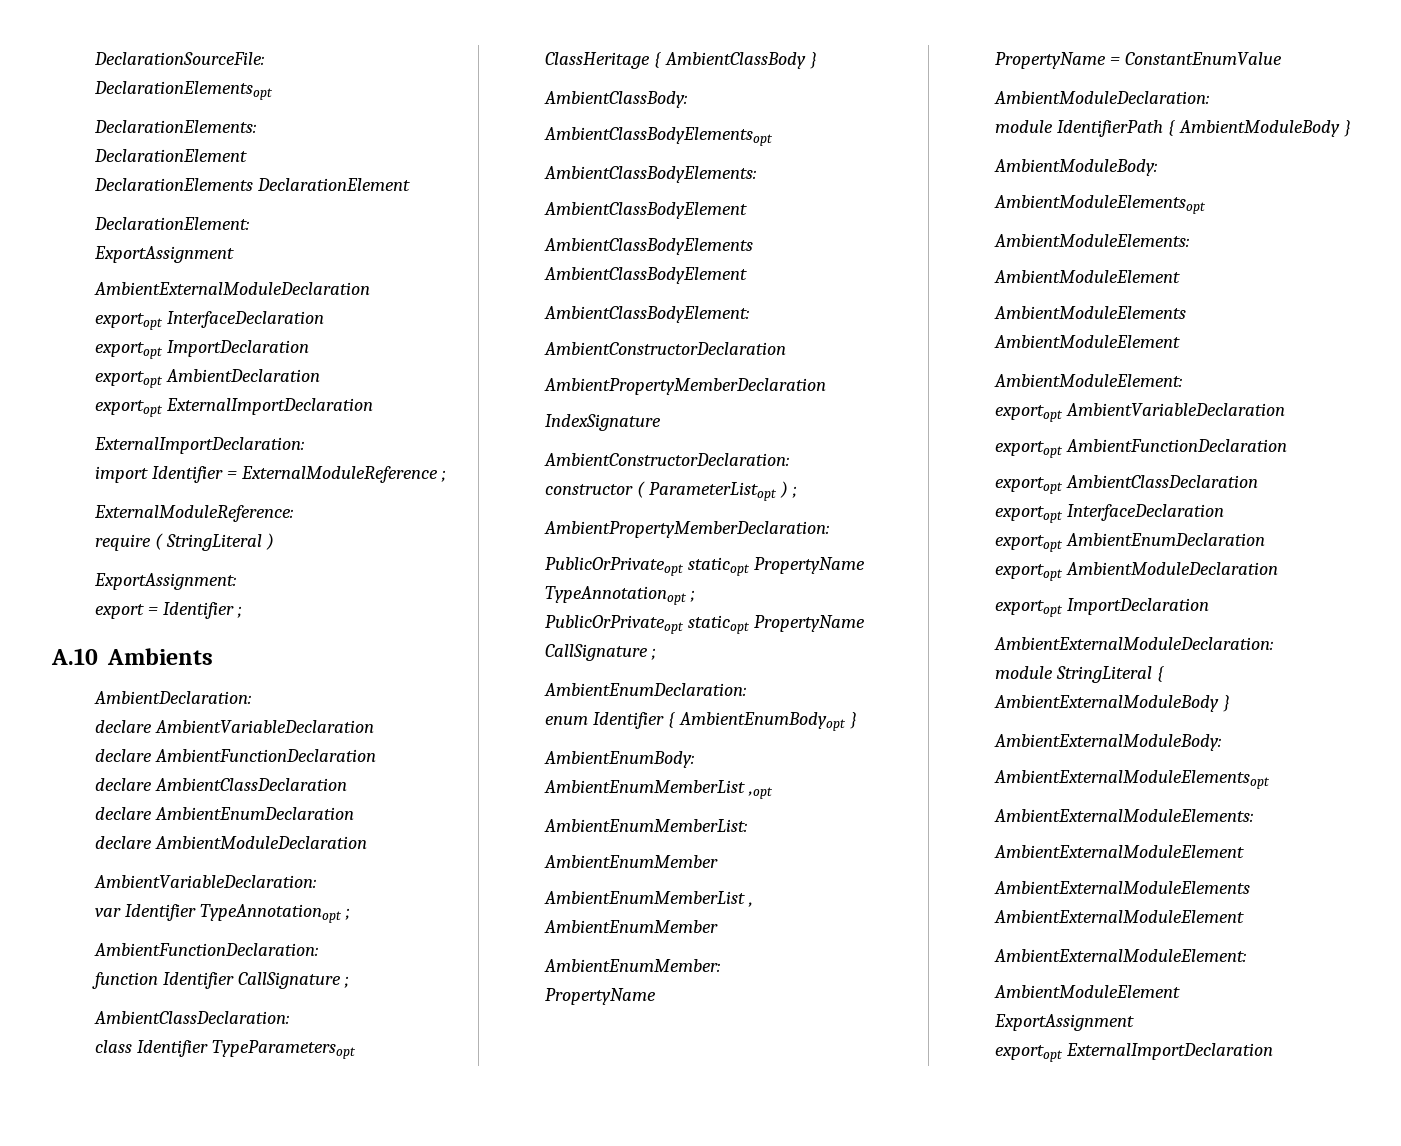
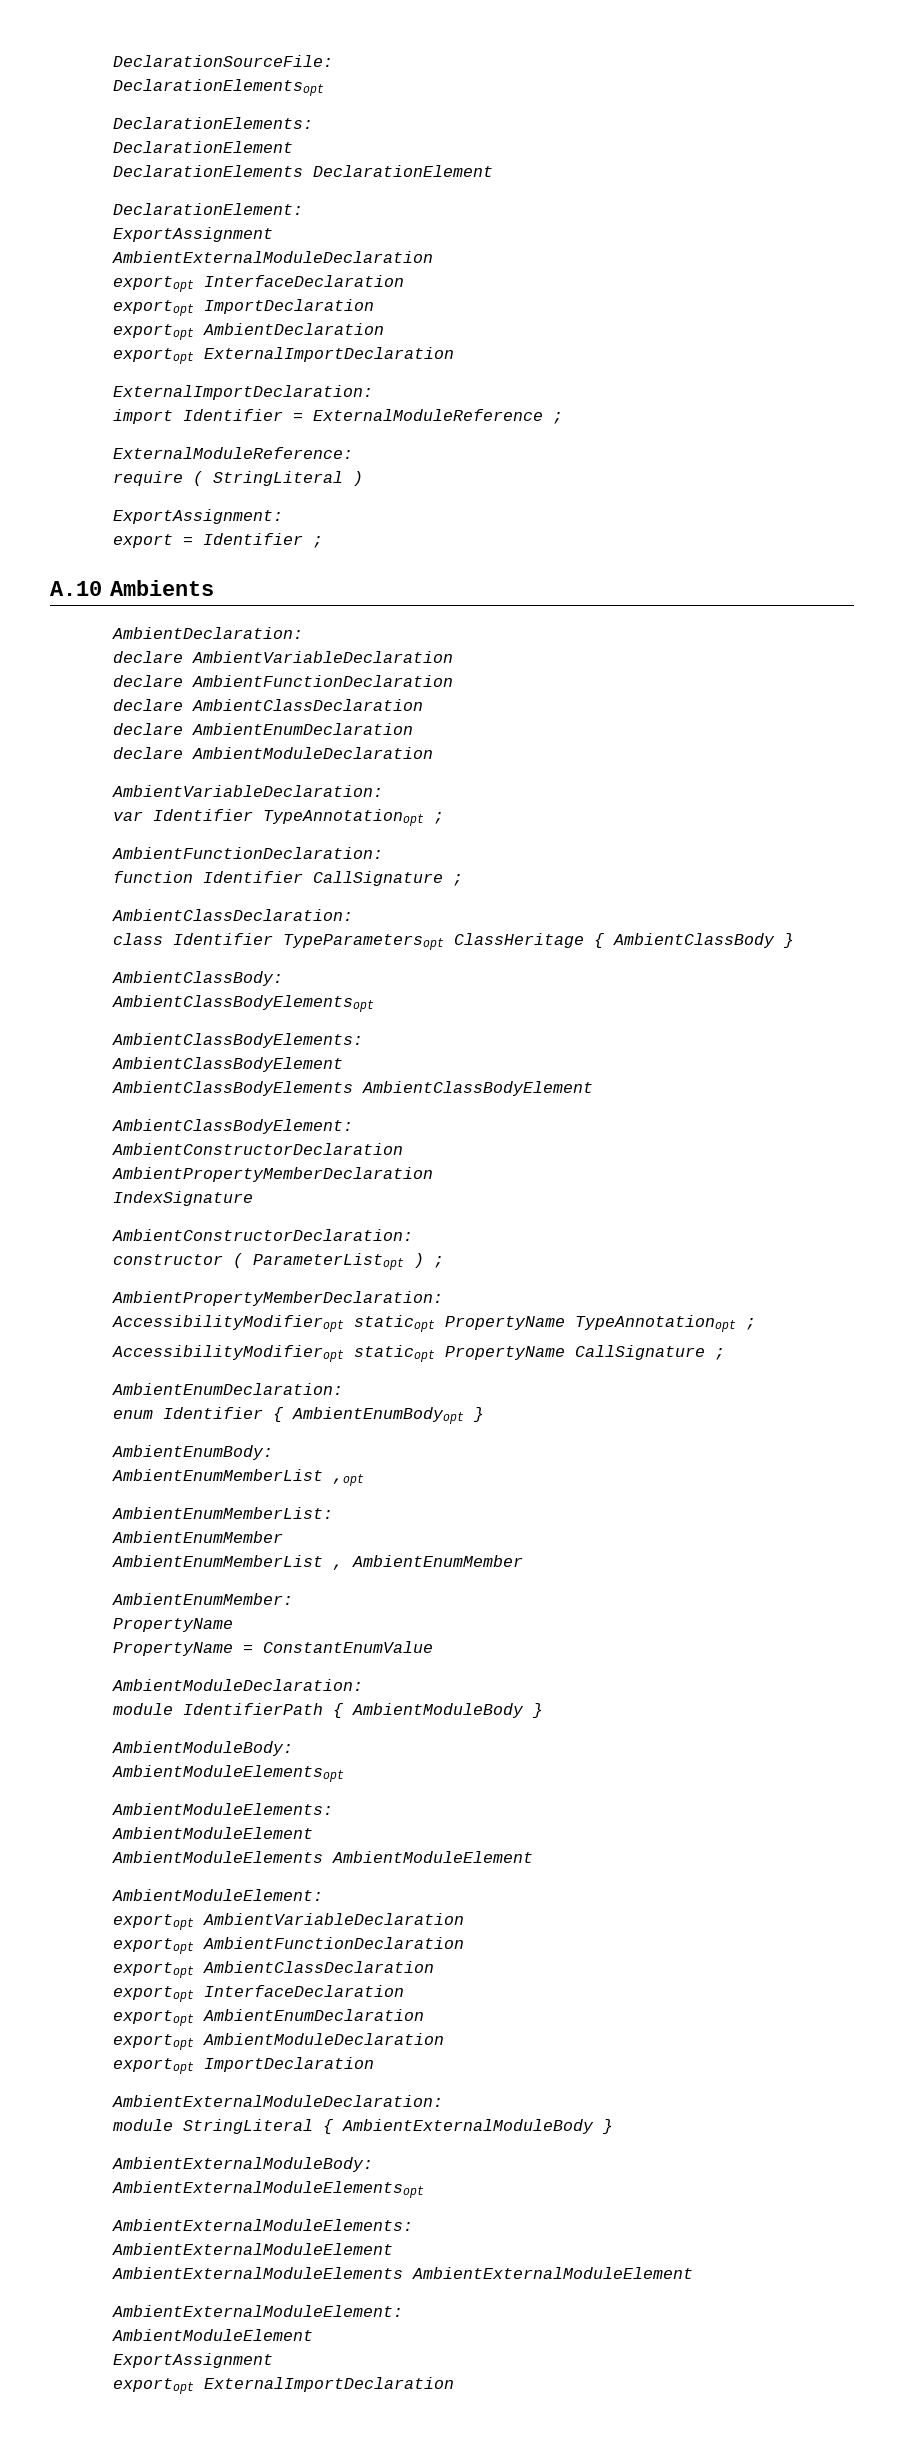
- PublicOrPrivateopt staticopt PropertyName TypeAnnotationopt ;
+ AccessibilityModifieropt staticopt PropertyName TypeAnnotationopt ;
- PublicOrPrivateopt staticopt PropertyName CallSignature ;
+ AccessibilityModifieropt staticopt PropertyName CallSignature ;

